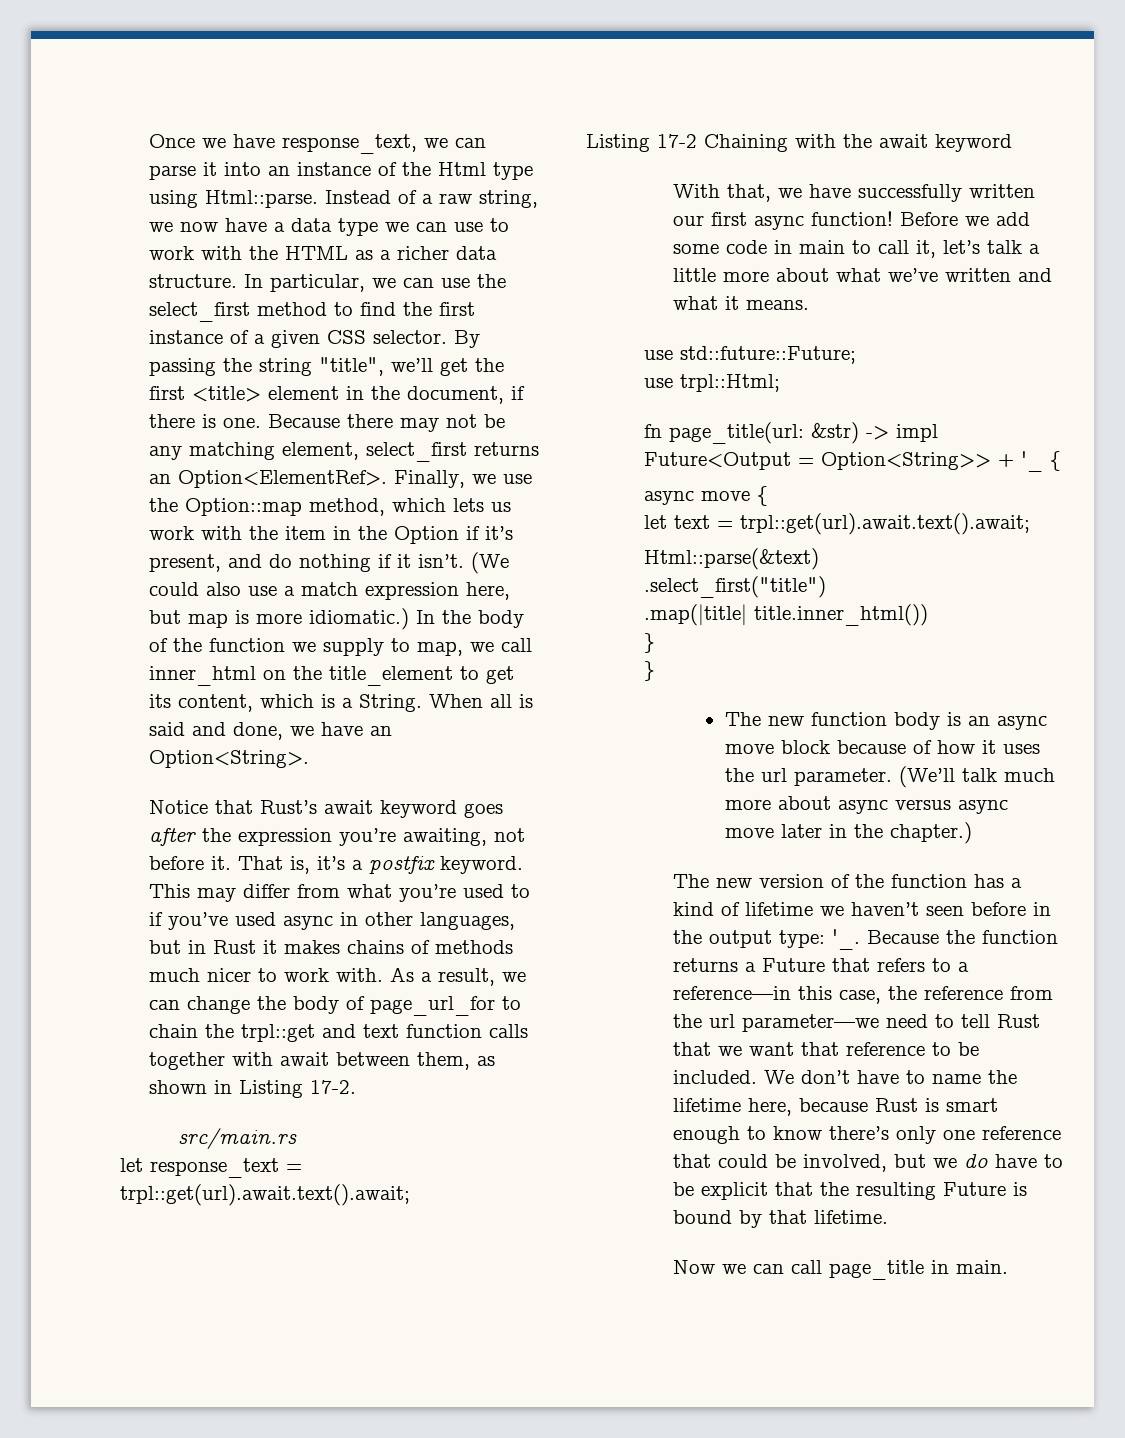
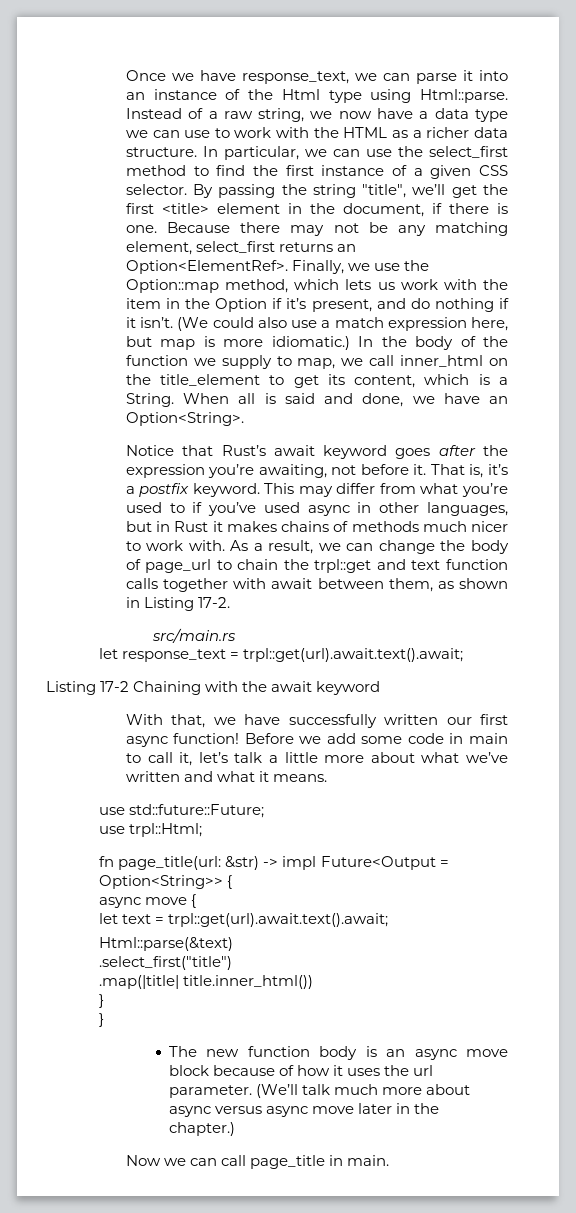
- As a result, we can change the body of page_url_for to chain the trpl::get and text function calls together with await between them, as shown in Listing 17-2.
+ As a result, we can change the body of page_url to chain the trpl::get and text function calls together with await between them, as shown in Listing 17-2.
- fn page_title(url: &str) -> impl Future<Output = Option<String>> + '_ {
+ fn page_title(url: &str) -> impl Future<Output = Option<String>> {
- The new version of the function has a kind of lifetime we haven’t seen before in the output type: '_. Because the function returns a Future that refers to a reference—in this case, the reference from the url parameter—we need to tell Rust that we want that reference to be included. We don’t have to name the lifetime here, because Rust is smart enough to know there’s only one reference that could be involved, but we do have to be explicit that the resulting Future is bound by that lifetime.

